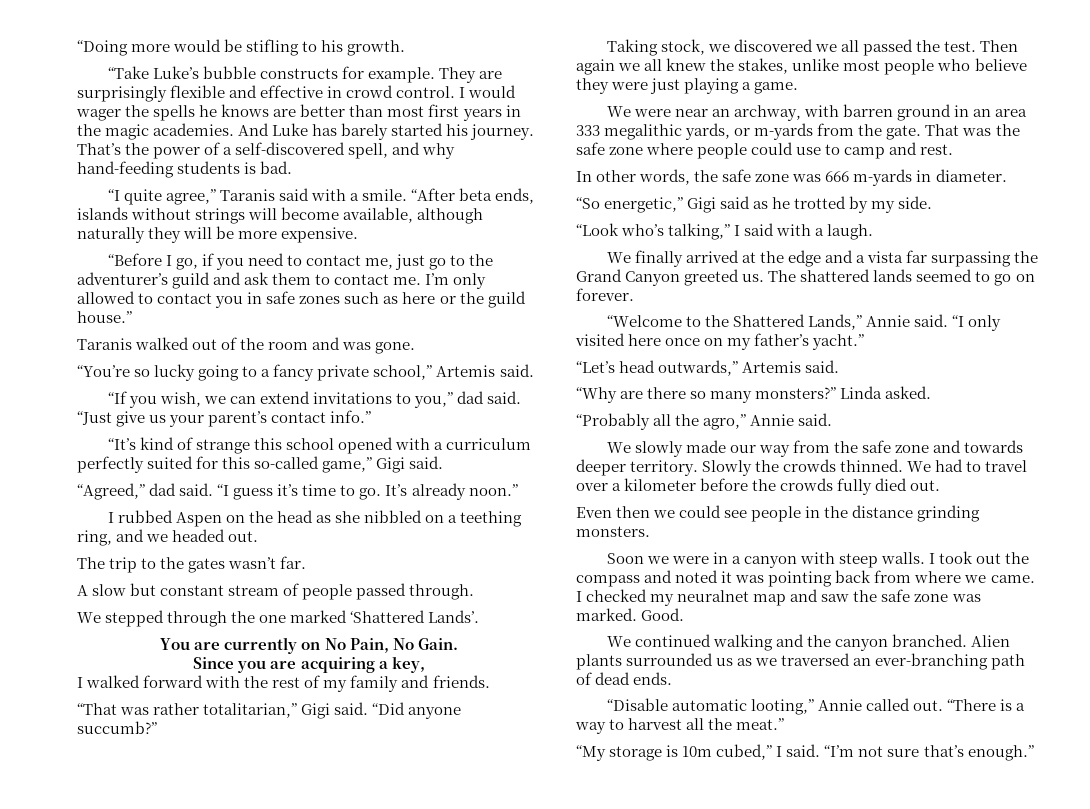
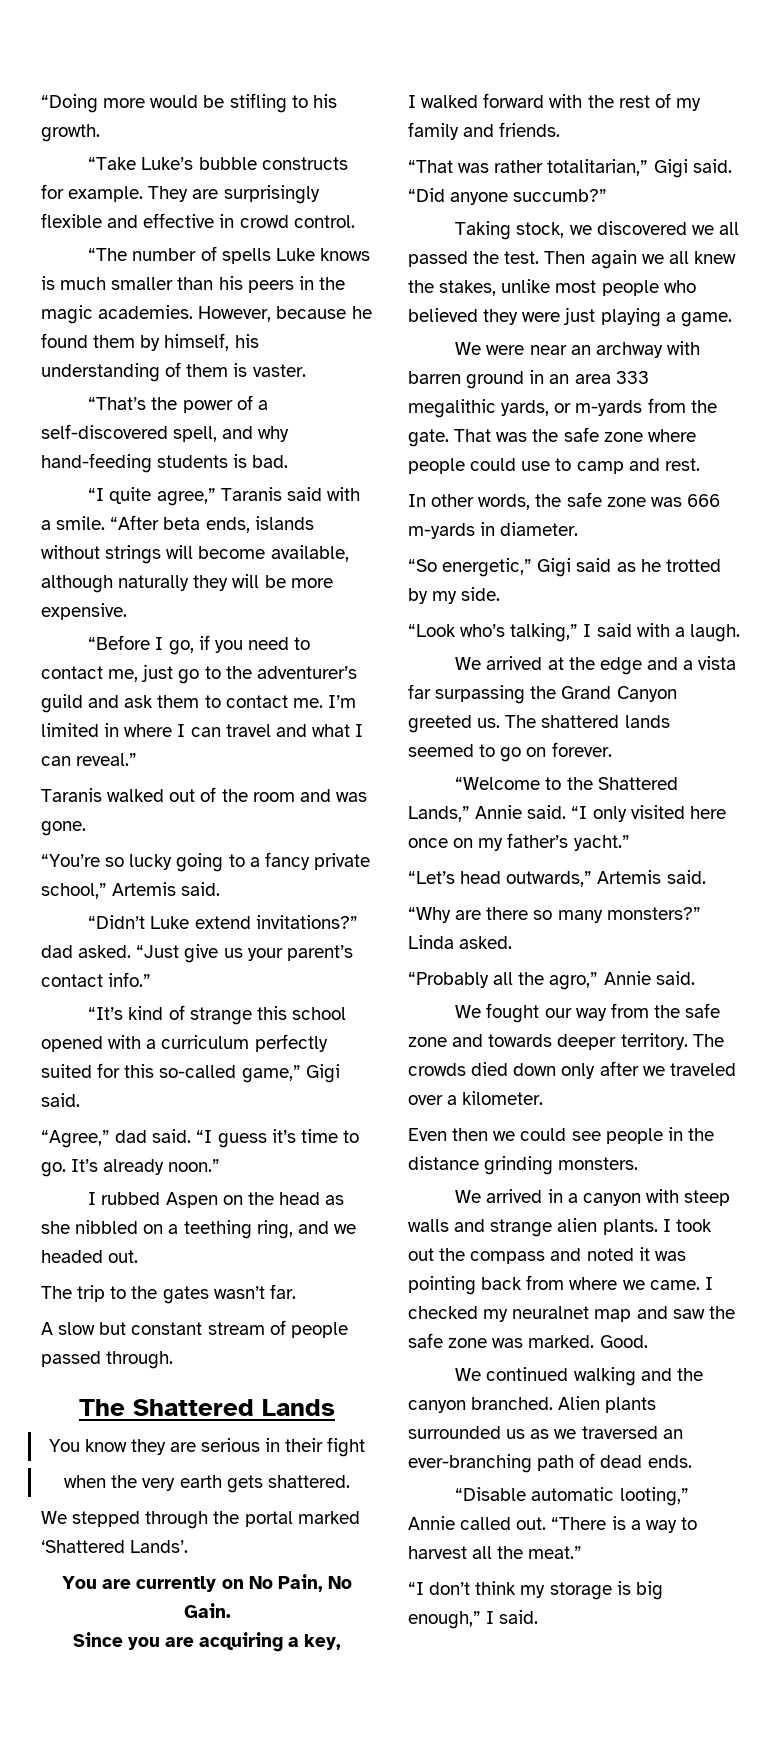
- They are surprisingly flexible and effective in crowd control. I would wager the spells he knows are better than most first years in the magic academies. And Luke has barely started his journey. That’s the power of a self-discovered spell, and why hand-feeding students is bad.
+ They are surprisingly flexible and effective in crowd control.
+ “The number of spells Luke knows is much smaller than his peers in the magic academies. However, because he found them by himself, his understanding of them is vaster.
+ “That’s the power of a self-discovered spell, and why hand-feeding students is bad.
- I’m only allowed to contact you in safe zones such as here or the guild house.”
+ I’m limited in where I can travel and what I can reveal.”
- “If you wish, we can extend invitations to you,” dad said.
+ “Didn’t Luke extend invitations?” dad asked.
- “Agreed,” dad said.
+ “Agree,” dad said.
+ The Shattered Lands
+ You know they are serious in their fight
+ when the very earth gets shattered.
- We stepped through the one marked ‘Shattered Lands’.
+ We stepped through the portal marked ‘Shattered Lands’.
- Then again we all knew the stakes, unlike most people who believe they were just playing a game.
+ Then again we all knew the stakes, unlike most people who believed they were just playing a game.
- We were near an archway, with barren ground in an area 333 megalithic yards, or m-yards from the gate.
+ We were near an archway with barren ground in an area 333 megalithic yards, or m-yards from the gate.
- We finally arrived at the edge and a vista far surpassing the Grand Canyon greeted us.
+ We arrived at the edge and a vista far surpassing the Grand Canyon greeted us.
- We slowly made our way from the safe zone and towards deeper territory.
+ We fought our way from the safe zone and towards deeper territory.
- Slowly the crowds thinned. We had to travel over a kilometer before the crowds fully died out.
+ The crowds died down only after we traveled over a kilometer.
- Soon we were in a canyon with steep walls.
+ We arrived in a canyon with steep walls and strange alien plants.
- “My storage is 10m cubed,” I said. “I’m not sure that’s enough.”
+ “I don’t think my storage is big enough,” I said.

